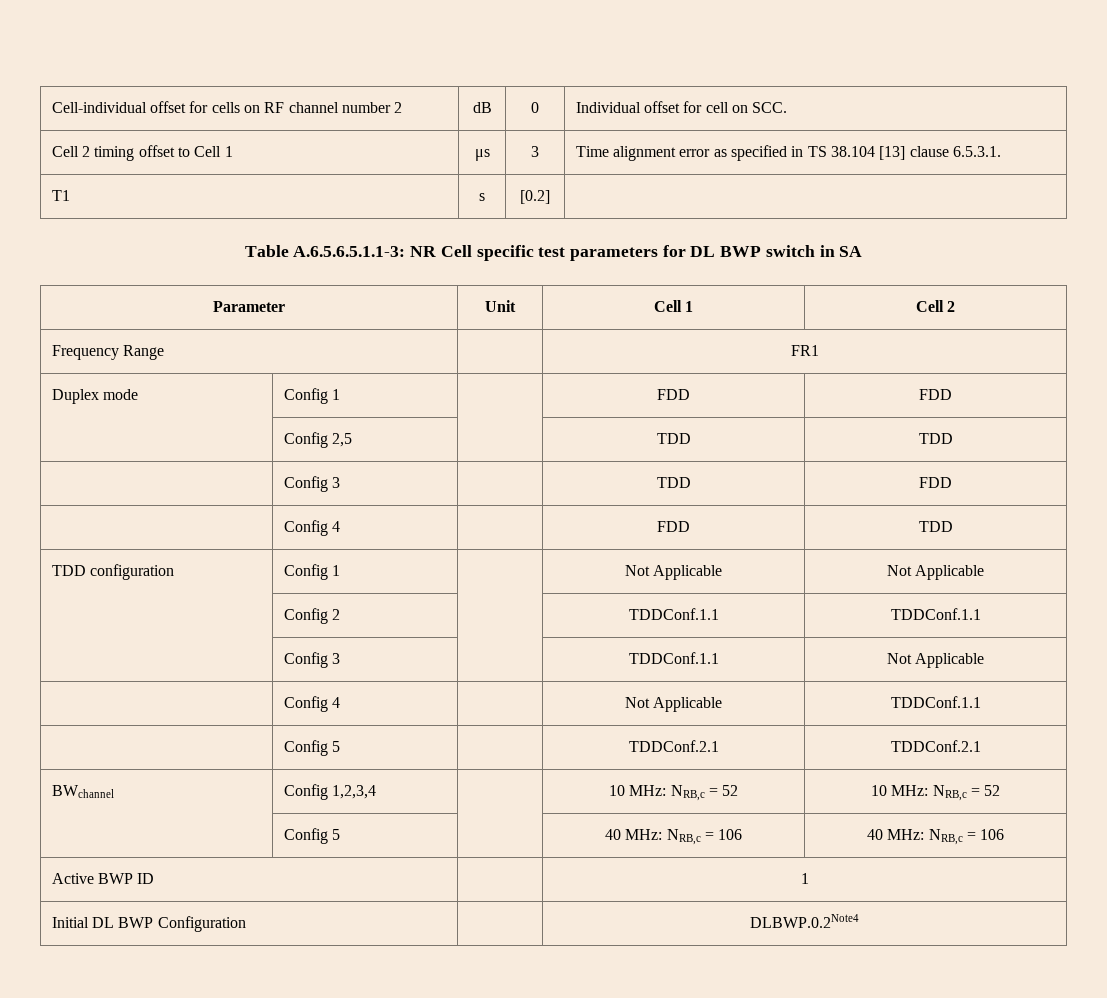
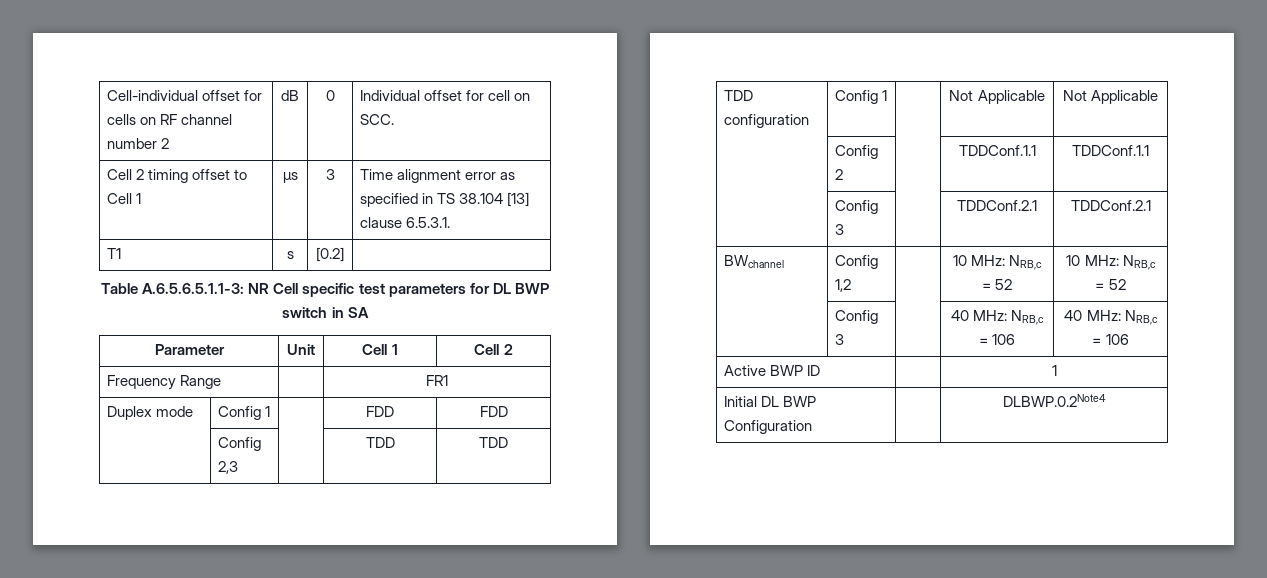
- | Config 2,5 | | TDD | TDD
+ | Config 2,3 | | TDD | TDD
- | Config 3 | | TDD | FDD
- | Config 4 | | FDD | TDD
- | Config 3 | | TDDConf.1.1 | Not Applicable
- | Config 4 | | Not Applicable | TDDConf.1.1
- | Config 5 | | TDDConf.2.1 | TDDConf.2.1
+ | Config 3 | | TDDConf.2.1 | TDDConf.2.1
- BWchannel | Config 1,2,3,4 | | 10 MHz: NRB,c = 52 | 10 MHz: NRB,c = 52
+ BWchannel | Config 1,2 | | 10 MHz: NRB,c = 52 | 10 MHz: NRB,c = 52
- | Config 5 | | 40 MHz: NRB,c = 106 | 40 MHz: NRB,c = 106
+ | Config 3 | | 40 MHz: NRB,c = 106 | 40 MHz: NRB,c = 106

